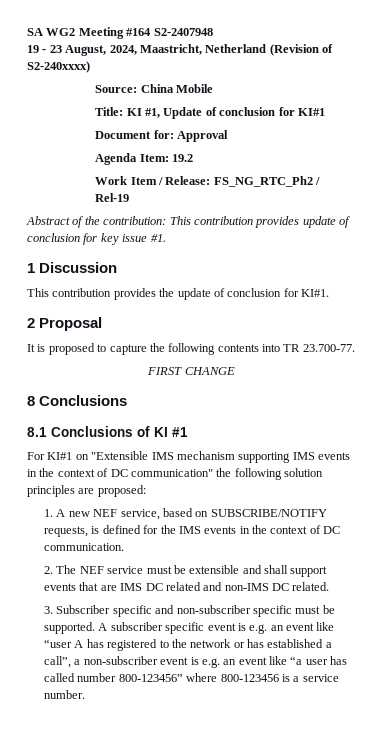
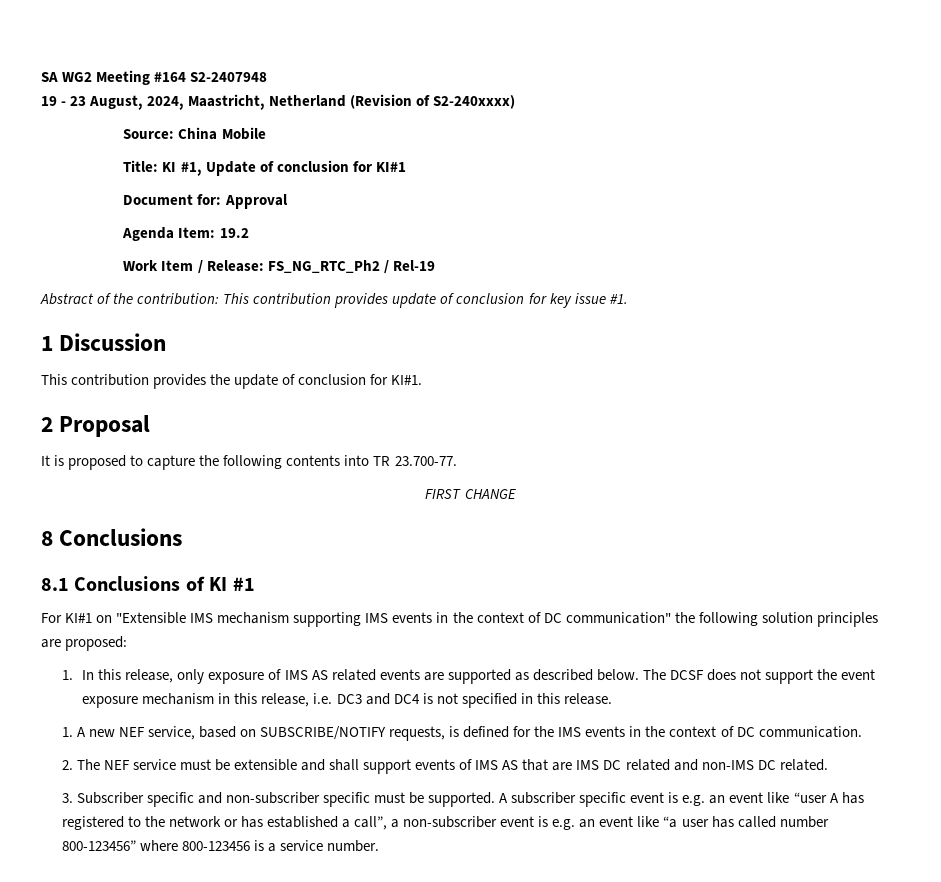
+ 1. In this release, only exposure of IMS AS related events are supported as described below. The DCSF does not support the event exposure mechanism in this release, i.e. DC3 and DC4 is not specified in this release.
- 2. The NEF service must be extensible and shall support events that are IMS DC related and non-IMS DC related.
+ 2. The NEF service must be extensible and shall support events of IMS AS that are IMS DC related and non-IMS DC related.

